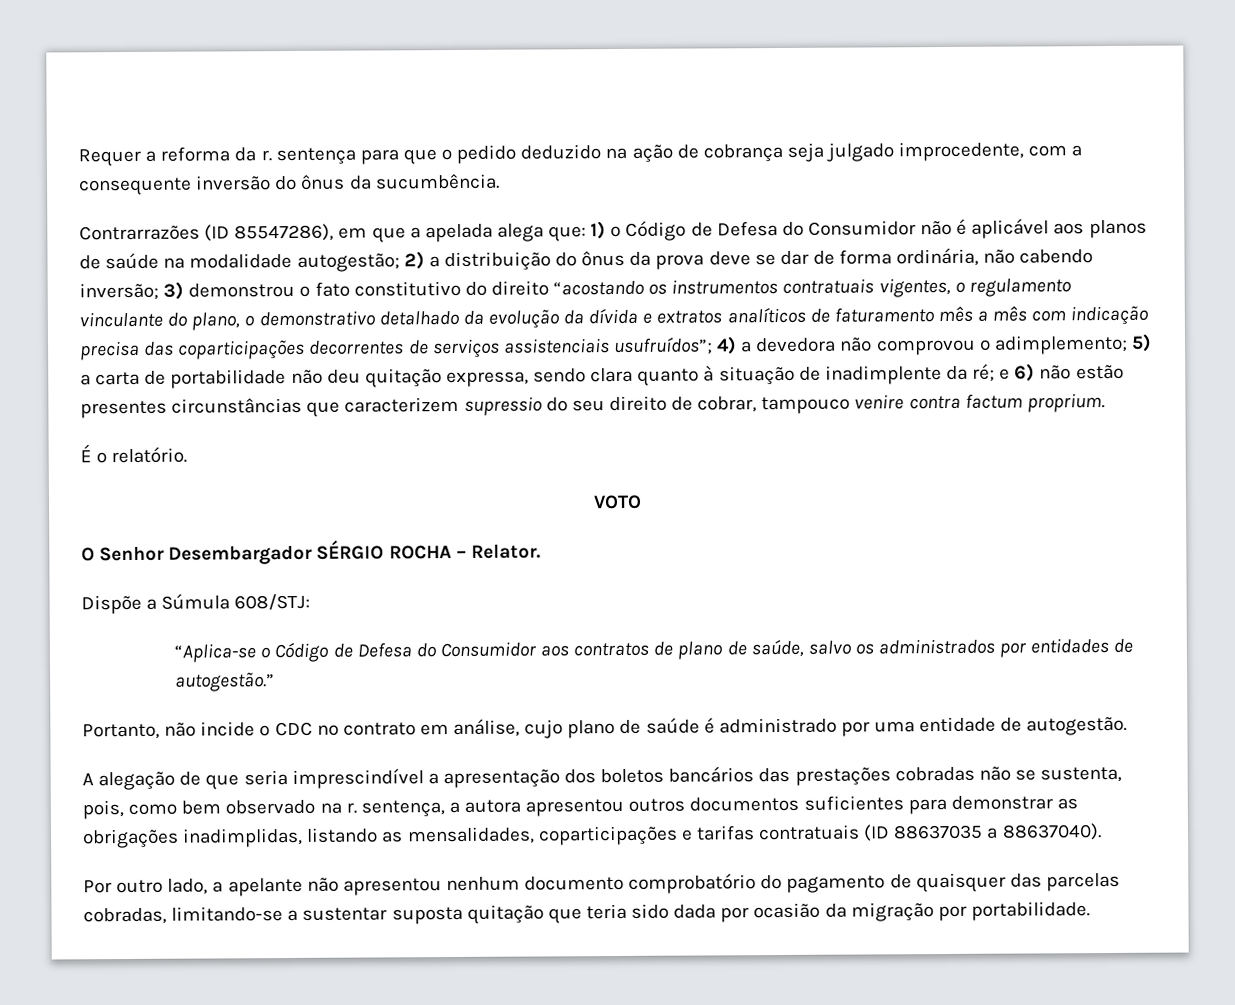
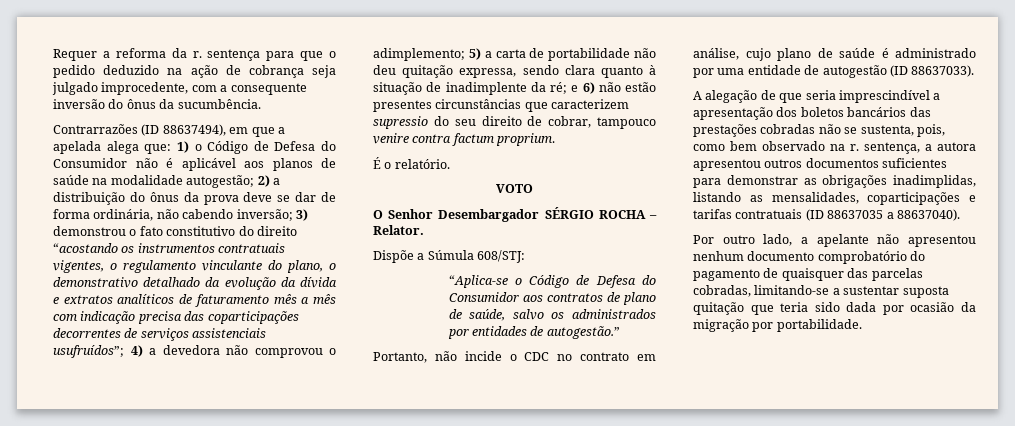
- Contrarrazões (ID 85547286), em que a apelada alega que:
+ Contrarrazões (ID 88637494), em que a apelada alega que:
- Portanto, não incide o CDC no contrato em análise, cujo plano de saúde é administrado por uma entidade de autogestão.
+ Portanto, não incide o CDC no contrato em análise, cujo plano de saúde é administrado por uma entidade de autogestão (ID 88637033).

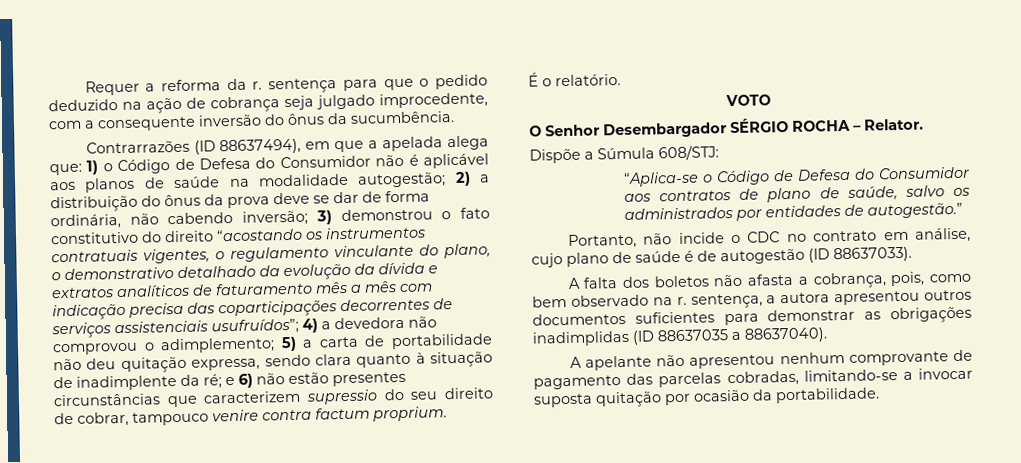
- Portanto, não incide o CDC no contrato em análise, cujo plano de saúde é administrado por uma entidade de autogestão (ID 88637033).
+ Portanto, não incide o CDC no contrato em análise, cujo plano de saúde é de autogestão (ID 88637033).
- A alegação de que seria imprescindível a apresentação dos boletos bancários das prestações cobradas não se sustenta, pois, como bem observado na r. sentença, a autora apresentou outros documentos suficientes para demonstrar as obrigações inadimplidas, listando as mensalidades, coparticipações e tarifas contratuais (ID 88637035 a 88637040).
- Por outro lado, a apelante não apresentou nenhum documento comprobatório do pagamento de quaisquer das parcelas cobradas, limitando-se a sustentar suposta quitação que teria sido dada por ocasião da migração por portabilidade.
+ A falta dos boletos não afasta a cobrança, pois, como bem observado na r. sentença, a autora apresentou outros documentos suficientes para demonstrar as obrigações inadimplidas (ID 88637035 a 88637040).
+ A apelante não apresentou nenhum comprovante de pagamento das parcelas cobradas, limitando-se a invocar suposta quitação por ocasião da portabilidade.

